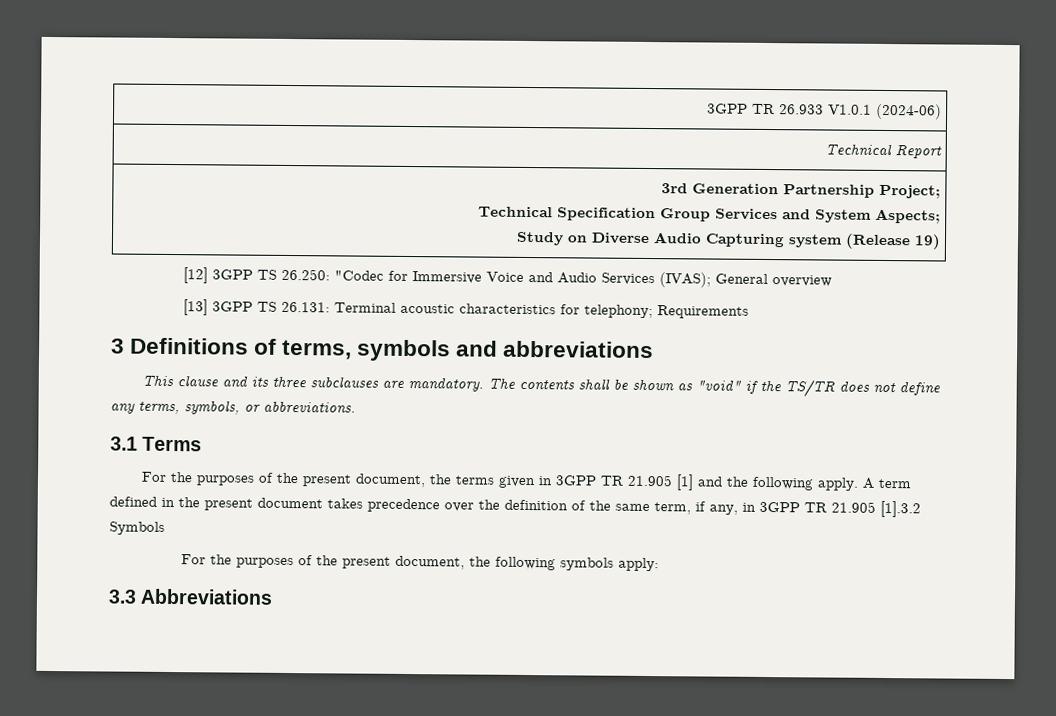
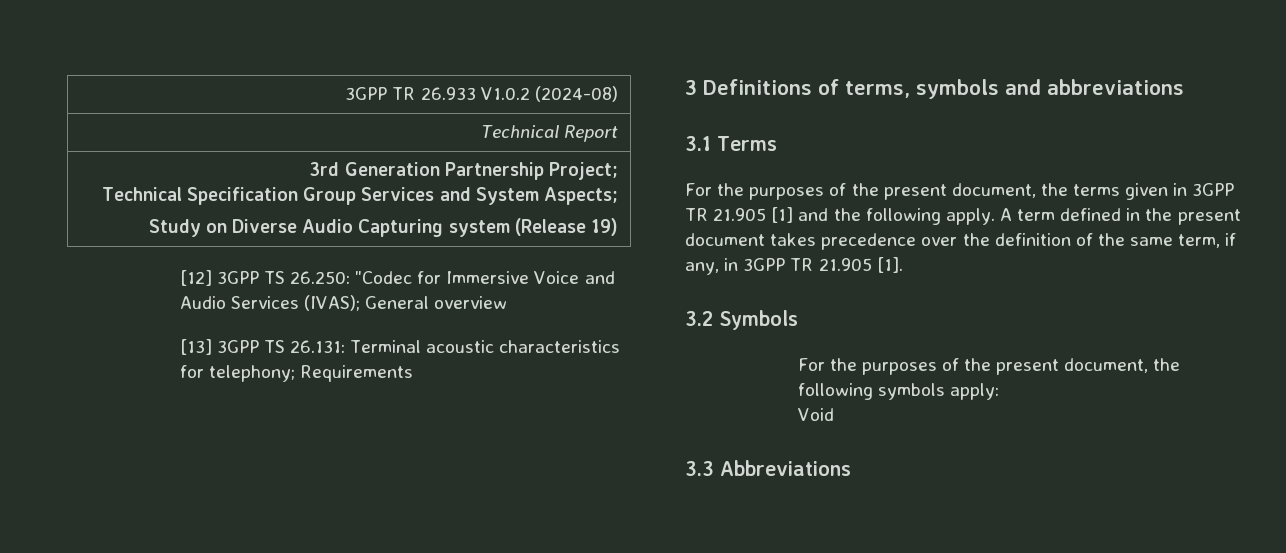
- 3GPP TR 26.933 V1.0.1 (2024-06)
+ 3GPP TR 26.933 V1.0.2 (2024-08)
- This clause and its three subclauses are mandatory. The contents shall be shown as "void" if the TS/TR does not define any terms, symbols, or abbreviations.
- A term defined in the present document takes precedence over the definition of the same term, if any, in 3GPP TR 21.905 [1].3.2 Symbols
+ A term defined in the present document takes precedence over the definition of the same term, if any, in 3GPP TR 21.905 [1].
+ 3.2 Symbols
+ Void

